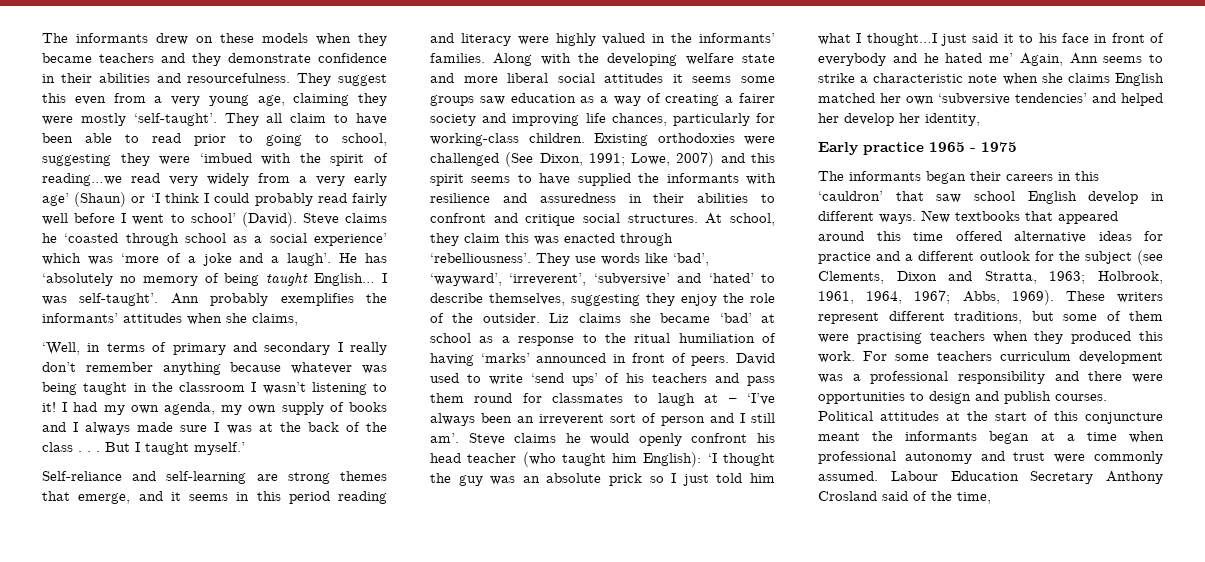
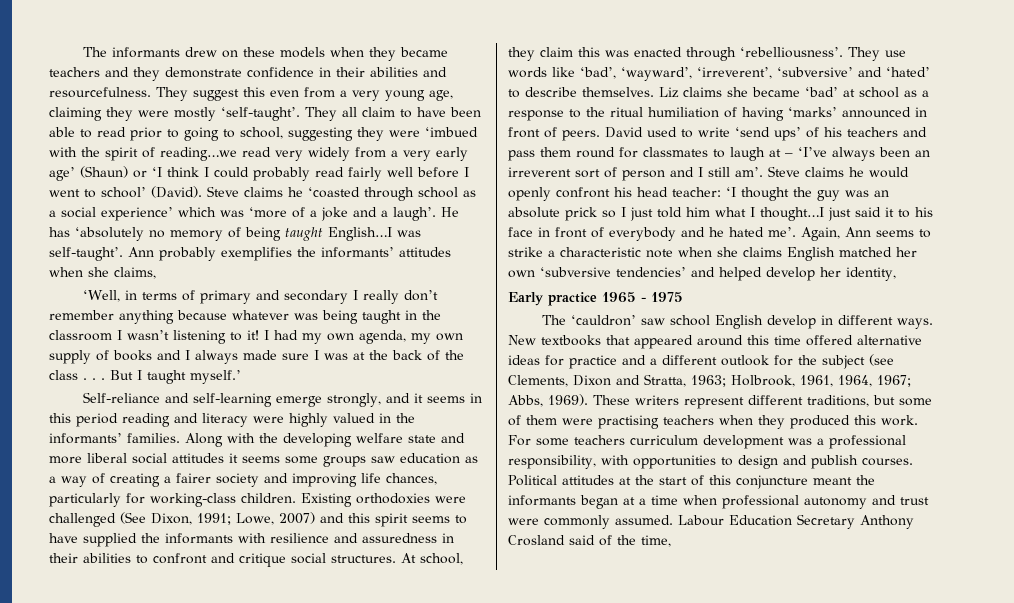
- He has ‘absolutely no memory of being taught English… I was self-taught’.
+ He has ‘absolutely no memory of being taught English…I was self-taught’.
- Self-reliance and self-learning are strong themes that emerge, and it seems in this period reading and literacy were highly valued in the informants’ families.
+ Self-reliance and self-learning emerge strongly, and it seems in this period reading and literacy were highly valued in the informants’ families.
- They use words like ‘bad’, ‘wayward’, ‘irreverent’, ‘subversive’ and ‘hated’ to describe themselves, suggesting they enjoy the role of the outsider.
+ They use words like ‘bad’, ‘wayward’, ‘irreverent’, ‘subversive’ and ‘hated’ to describe themselves.
- Steve claims he would openly confront his head teacher (who taught him English): ‘I thought the guy was an absolute prick so I just told him what I thought…I just said it to his face in front of everybody and he hated me’ Again, Ann seems to strike a characteristic note when she claims English matched her own ‘subversive tendencies’ and helped her develop her identity,
+ Steve claims he would openly confront his head teacher: ‘I thought the guy was an absolute prick so I just told him what I thought…I just said it to his face in front of everybody and he hated me’. Again, Ann seems to strike a characteristic note when she claims English matched her own ‘subversive tendencies’ and helped develop her identity,
- The informants began their careers in this ‘cauldron’ that saw school English develop in different ways.
+ The ‘cauldron’ saw school English develop in different ways.
- For some teachers curriculum development was a professional responsibility and there were opportunities to design and publish courses.
+ For some teachers curriculum development was a professional responsibility, with opportunities to design and publish courses.

